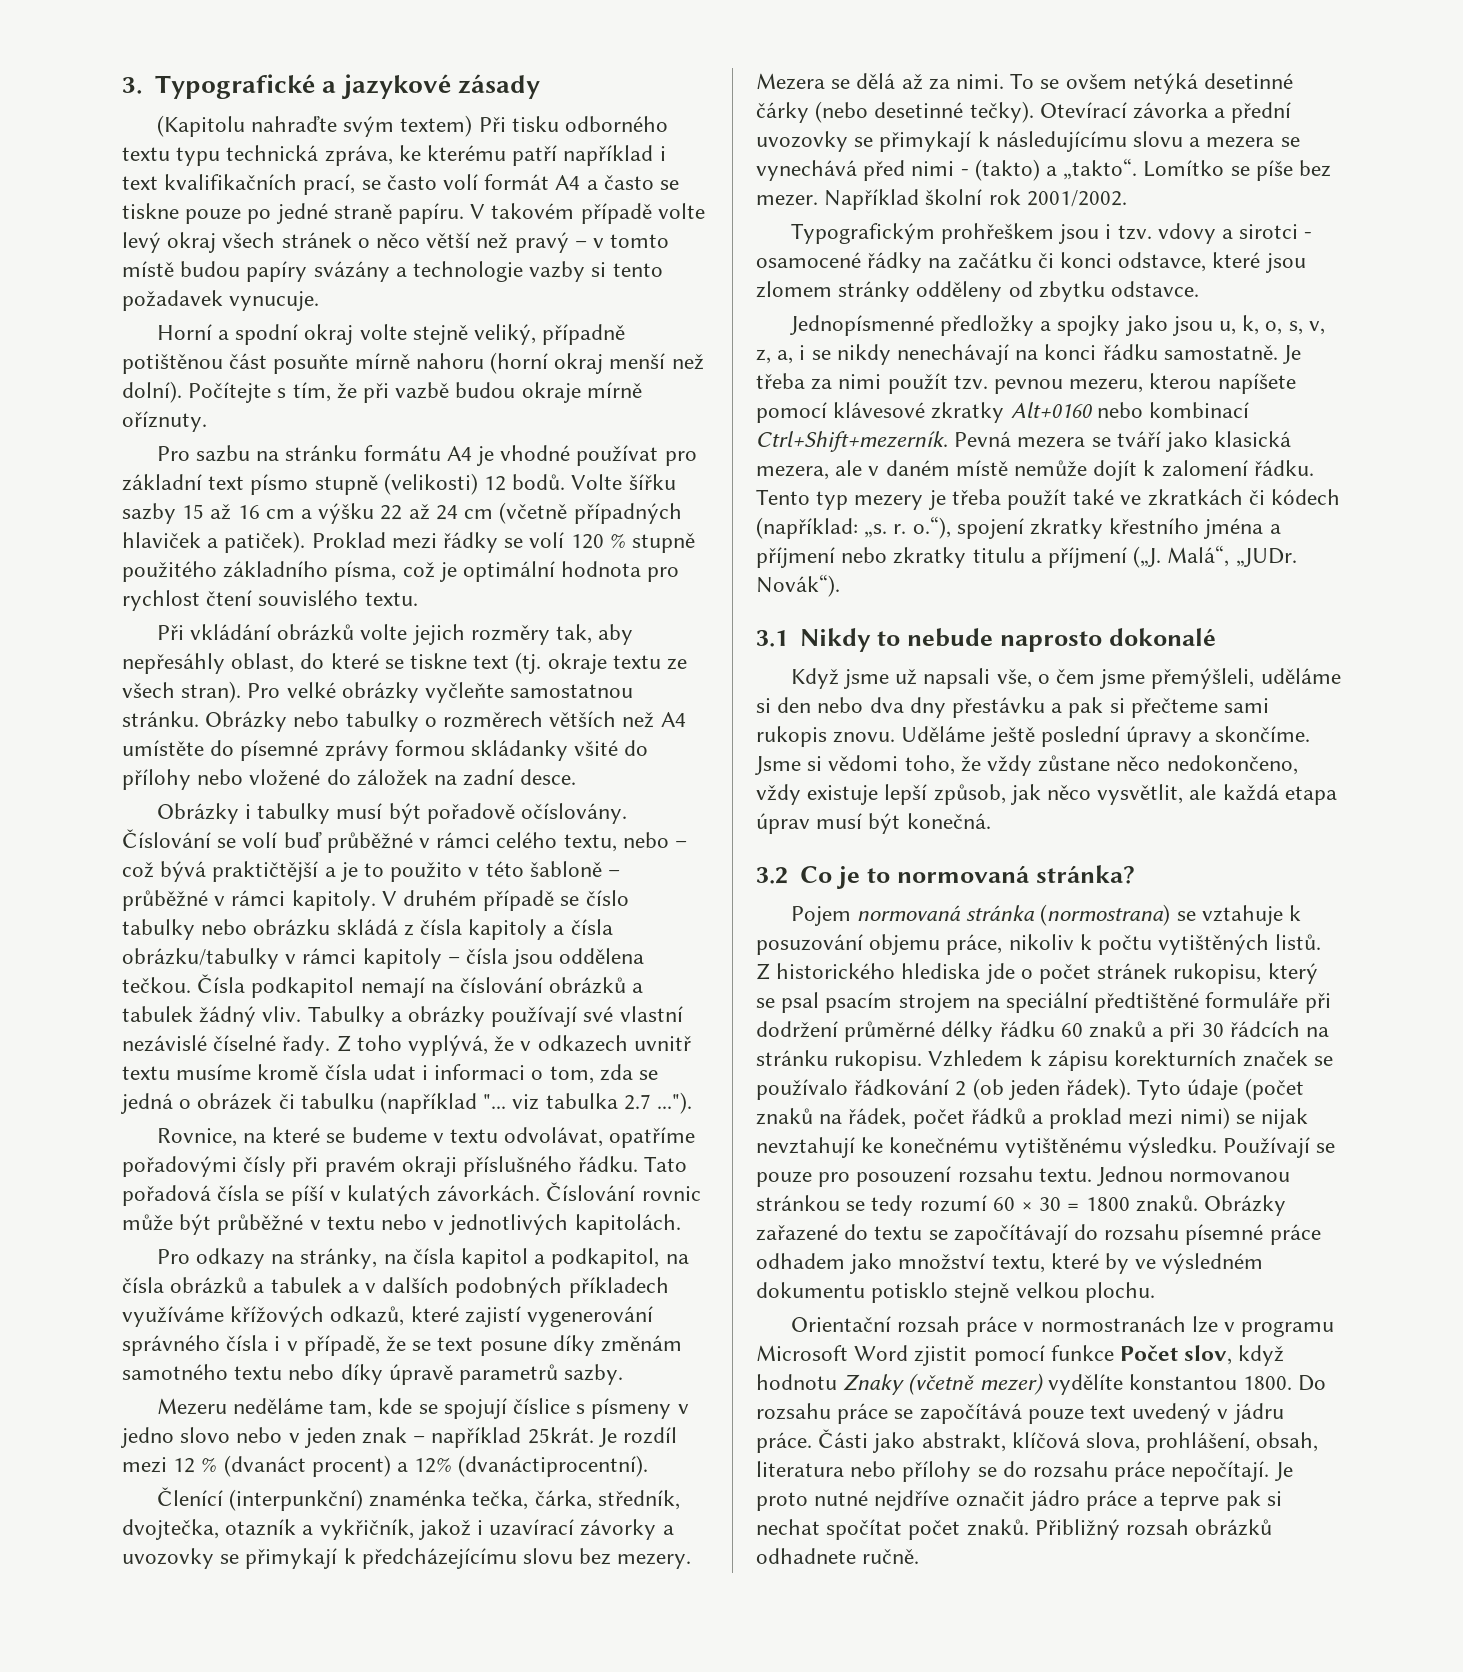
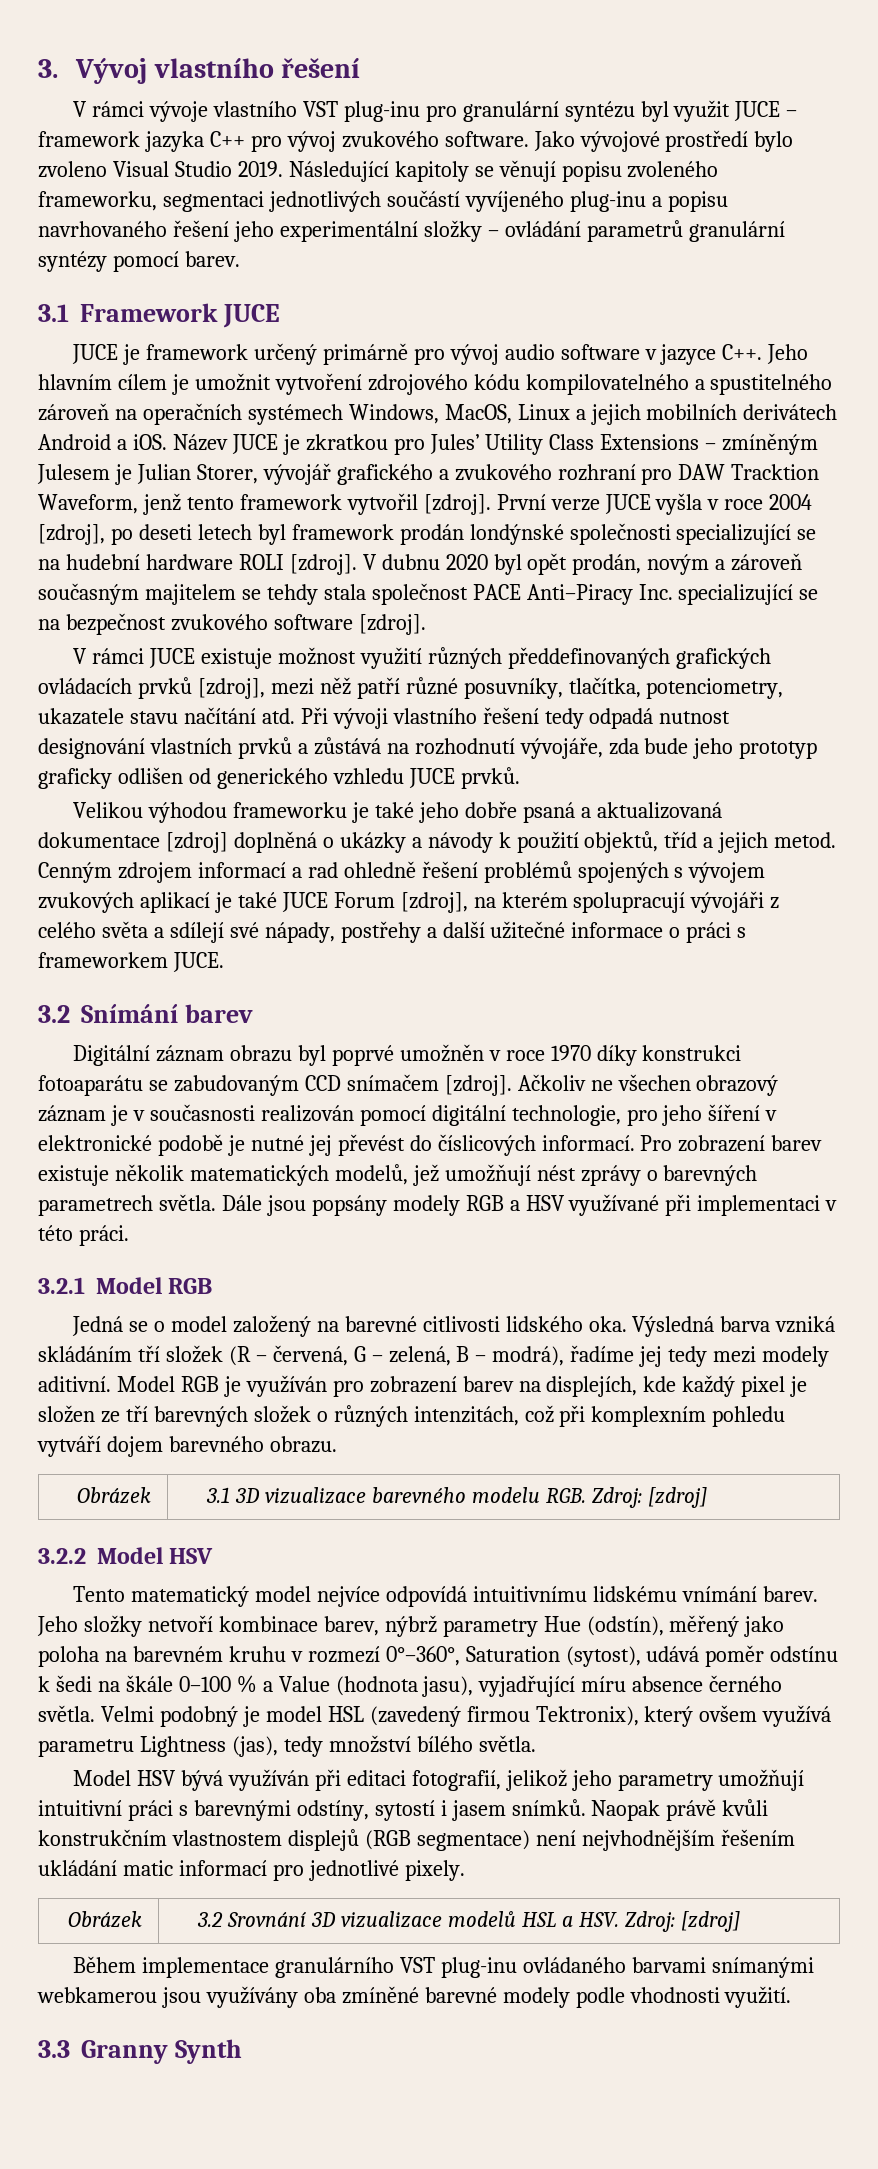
- 3. Typografické a jazykové zásady
- (Kapitolu nahraďte svým textem) Při tisku odborného textu typu technická zpráva, ke kterému patří například i text kvalifikačních prací, se často volí formát A4 a často se tiskne pouze po jedné straně papíru. V takovém případě volte levý okraj všech stránek o něco větší než pravý – v tomto místě budou papíry svázány a technologie vazby si tento požadavek vynucuje.
- Horní a spodní okraj volte stejně veliký, případně potištěnou část posuňte mírně nahoru (horní okraj menší než dolní). Počítejte s tím, že při vazbě budou okraje mírně oříznuty.
- Pro sazbu na stránku formátu A4 je vhodné používat pro základní text písmo stupně (velikosti) 12 bodů. Volte šířku sazby 15 až 16 cm a výšku 22 až 24 cm (včetně případných hlaviček a patiček). Proklad mezi řádky se volí 120 % stupně použitého základního písma, což je optimální hodnota pro rychlost čtení souvislého textu.
- Při vkládání obrázků volte jejich rozměry tak, aby nepřesáhly oblast, do které se tiskne text (tj. okraje textu ze všech stran). Pro velké obrázky vyčleňte samostatnou stránku. Obrázky nebo tabulky o rozměrech větších než A4 umístěte do písemné zprávy formou skládanky všité do přílohy nebo vložené do záložek na zadní desce.
- Obrázky i tabulky musí být pořadově očíslovány. Číslování se volí buď průběžné v rámci celého textu, nebo – což bývá praktičtější a je to použito v této šabloně – průběžné v rámci kapitoly. V druhém případě se číslo tabulky nebo obrázku skládá z čísla kapitoly a čísla obrázku/tabulky v rámci kapitoly – čísla jsou oddělena tečkou. Čísla podkapitol nemají na číslování obrázků a tabulek žádný vliv. Tabulky a obrázky používají své vlastní nezávislé číselné řady. Z toho vyplývá, že v odkazech uvnitř textu musíme kromě čísla udat i informaci o tom, zda se jedná o obrázek či tabulku (například "... viz tabulka 2.7 ...").
- Rovnice, na které se budeme v textu odvolávat, opatříme pořadovými čísly při pravém okraji příslušného řádku. Tato pořadová čísla se píší v kulatých závorkách. Číslování rovnic může být průběžné v textu nebo v jednotlivých kapitolách.
- Pro odkazy na stránky, na čísla kapitol a podkapitol, na čísla obrázků a tabulek a v dalších podobných příkladech využíváme křížových odkazů, které zajistí vygenerování správného čísla i v případě, že se text posune díky změnám samotného textu nebo díky úpravě parametrů sazby.
- Mezeru neděláme tam, kde se spojují číslice s písmeny v jedno slovo nebo v jeden znak – například 25krát. Je rozdíl mezi 12 % (dvanáct procent) a 12% (dvanáctiprocentní).
- Členící (interpunkční) znaménka tečka, čárka, středník, dvojtečka, otazník a vykřičník, jakož i uzavírací závorky a uvozovky se přimykají k předcházejícímu slovu bez mezery. Mezera se dělá až za nimi. To se ovšem netýká desetinné čárky (nebo desetinné tečky). Otevírací závorka a přední uvozovky se přimykají k následujícímu slovu a mezera se vynechává před nimi - (takto) a „takto“. Lomítko se píše bez mezer. Například školní rok 2001/2002.
- Typografickým prohřeškem jsou i tzv. vdovy a sirotci - osamocené řádky na začátku či konci odstavce, které jsou zlomem stránky odděleny od zbytku odstavce.
- Jednopísmenné předložky a spojky jako jsou u, k, o, s, v, z, a, i se nikdy nenechávají na konci řádku samostatně. Je třeba za nimi použít tzv. pevnou mezeru, kterou napíšete pomocí klávesové zkratky Alt+0160 nebo kombinací Ctrl+Shift+mezerník. Pevná mezera se tváří jako klasická mezera, ale v daném místě nemůže dojít k zalomení řádku. Tento typ mezery je třeba použít také ve zkratkách či kódech (například: „s. r. o.“), spojení zkratky křestního jména a příjmení nebo zkratky titulu a příjmení („J. Malá“, „JUDr. Novák“).
- 3.1 Nikdy to nebude naprosto dokonalé
- Když jsme už napsali vše, o čem jsme přemýšleli, uděláme si den nebo dva dny přestávku a pak si přečteme sami rukopis znovu. Uděláme ještě poslední úpravy a skončíme. Jsme si vědomi toho, že vždy zůstane něco nedokončeno, vždy existuje lepší způsob, jak něco vysvětlit, ale každá etapa úprav musí být konečná.
- 3.2 Co je to normovaná stránka?
- Pojem normovaná stránka (normostrana) se vztahuje k posuzování objemu práce, nikoliv k počtu vytištěných listů. Z historického hlediska jde o počet stránek rukopisu, který se psal psacím strojem na speciální předtištěné formuláře při dodržení průměrné délky řádku 60 znaků a při 30 řádcích na stránku rukopisu. Vzhledem k zápisu korekturních značek se používalo řádkování 2 (ob jeden řádek). Tyto údaje (počet znaků na řádek, počet řádků a proklad mezi nimi) se nijak nevztahují ke konečnému vytištěnému výsledku. Používají se pouze pro posouzení rozsahu textu. Jednou normovanou stránkou se tedy rozumí 60 × 30 = 1800 znaků. Obrázky zařazené do textu se započítávají do rozsahu písemné práce odhadem jako množství textu, které by ve výsledném dokumentu potisklo stejně velkou plochu.
- Orientační rozsah práce v normostranách lze v programu Microsoft Word zjistit pomocí funkce Počet slov, když hodnotu Znaky (včetně mezer) vydělíte konstantou 1800. Do rozsahu práce se započítává pouze text uvedený v jádru práce. Části jako abstrakt, klíčová slova, prohlášení, obsah, literatura nebo přílohy se do rozsahu práce nepočítají. Je proto nutné nejdříve označit jádro práce a teprve pak si nechat spočítat počet znaků. Přibližný rozsah obrázků odhadnete ručně.
+ 3. Vývoj vlastního řešení
+ V rámci vývoje vlastního VST plug-inu pro granulární syntézu byl využit JUCE – framework jazyka C++ pro vývoj zvukového software. Jako vývojové prostředí bylo zvoleno Visual Studio 2019. Následující kapitoly se věnují popisu zvoleného frameworku, segmentaci jednotlivých součástí vyvíjeného plug-inu a popisu navrhovaného řešení jeho experimentální složky – ovládání parametrů granulární syntézy pomocí barev.
+ 3.1 Framework JUCE
+ JUCE je framework určený primárně pro vývoj audio software v jazyce C++. Jeho hlavním cílem je umožnit vytvoření zdrojového kódu kompilovatelného a spustitelného zároveň na operačních systémech Windows, MacOS, Linux a jejich mobilních derivátech Android a iOS. Název JUCE je zkratkou pro Jules’ Utility Class Extensions – zmíněným Julesem je Julian Storer, vývojář grafického a zvukového rozhraní pro DAW Tracktion Waveform, jenž tento framework vytvořil [zdroj]. První verze JUCE vyšla v roce 2004 [zdroj], po deseti letech byl framework prodán londýnské společnosti specializující se na hudební hardware ROLI [zdroj]. V dubnu 2020 byl opět prodán, novým a zároveň současným majitelem se tehdy stala společnost PACE Anti–Piracy Inc. specializující se na bezpečnost zvukového software [zdroj].
+ V rámci JUCE existuje možnost využití různých předdefinovaných grafických ovládacích prvků [zdroj], mezi něž patří různé posuvníky, tlačítka, potenciometry, ukazatele stavu načítání atd. Při vývoji vlastního řešení tedy odpadá nutnost designování vlastních prvků a zůstává na rozhodnutí vývojáře, zda bude jeho prototyp graficky odlišen od generického vzhledu JUCE prvků.
+ Velikou výhodou frameworku je také jeho dobře psaná a aktualizovaná dokumentace [zdroj] doplněná o ukázky a návody k použití objektů, tříd a jejich metod. Cenným zdrojem informací a rad ohledně řešení problémů spojených s vývojem zvukových aplikací je také JUCE Forum [zdroj], na kterém spolupracují vývojáři z celého světa a sdílejí své nápady, postřehy a další užitečné informace o práci s frameworkem JUCE.
+ 3.2 Snímání barev
+ Digitální záznam obrazu byl poprvé umožněn v roce 1970 díky konstrukci fotoaparátu se zabudovaným CCD snímačem [zdroj]. Ačkoliv ne všechen obrazový záznam je v současnosti realizován pomocí digitální technologie, pro jeho šíření v elektronické podobě je nutné jej převést do číslicových informací. Pro zobrazení barev existuje několik matematických modelů, jež umožňují nést zprávy o barevných parametrech světla. Dále jsou popsány modely RGB a HSV využívané při implementaci v této práci.
+ 3.2.1 Model RGB
+ Jedná se o model založený na barevné citlivosti lidského oka. Výsledná barva vzniká skládáním tří složek (R – červená, G – zelená, B – modrá), řadíme jej tedy mezi modely aditivní. Model RGB je využíván pro zobrazení barev na displejích, kde každý pixel je složen ze tří barevných složek o různých intenzitách, což při komplexním pohledu vytváří dojem barevného obrazu.
+ Obrázek | 3.1 3D vizualizace barevného modelu RGB. Zdroj: [zdroj]
+ 3.2.2 Model HSV
+ Tento matematický model nejvíce odpovídá intuitivnímu lidskému vnímání barev. Jeho složky netvoří kombinace barev, nýbrž parametry Hue (odstín), měřený jako poloha na barevném kruhu v rozmezí 0°–360°, Saturation (sytost), udává poměr odstínu k šedi na škále 0–100 % a Value (hodnota jasu), vyjadřující míru absence černého světla. Velmi podobný je model HSL (zavedený firmou Tektronix), který ovšem využívá parametru Lightness (jas), tedy množství bílého světla.
+ Model HSV bývá využíván při editaci fotografií, jelikož jeho parametry umožňují intuitivní práci s barevnými odstíny, sytostí i jasem snímků. Naopak právě kvůli konstrukčním vlastnostem displejů (RGB segmentace) není nejvhodnějším řešením ukládání matic informací pro jednotlivé pixely.
+ Obrázek | 3.2 Srovnání 3D vizualizace modelů HSL a HSV. Zdroj: [zdroj]
+ Během implementace granulárního VST plug-inu ovládaného barvami snímanými webkamerou jsou využívány oba zmíněné barevné modely podle vhodnosti využití.
+ 3.3 Granny Synth

